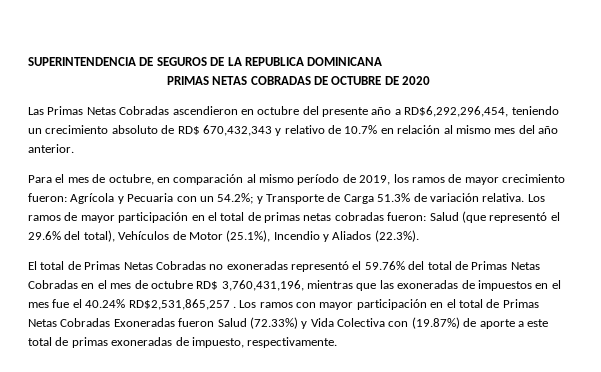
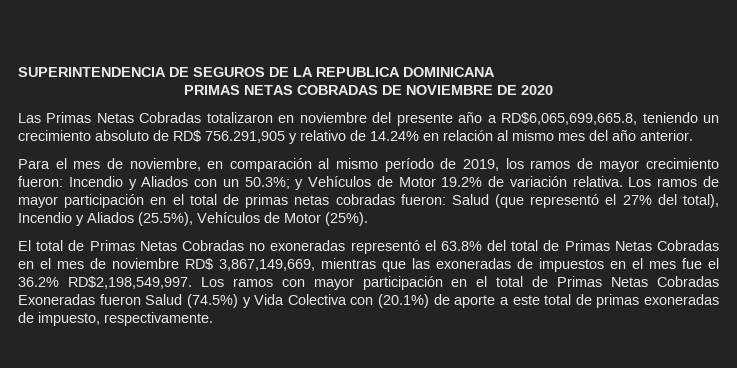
- PRIMAS NETAS COBRADAS DE OCTUBRE DE 2020
+ PRIMAS NETAS COBRADAS DE NOVIEMBRE DE 2020
- Las Primas Netas Cobradas ascendieron en octubre del presente año a RD$6,292,296,454, teniendo un crecimiento absoluto de RD$ 670,432,343 y relativo de 10.7% en relación al mismo mes del año anterior.
+ Las Primas Netas Cobradas totalizaron en noviembre del presente año a RD$6,065,699,665.8, teniendo un crecimiento absoluto de RD$ 756.291,905 y relativo de 14.24% en relación al mismo mes del año anterior.
- Para el mes de octubre, en comparación al mismo período de 2019, los ramos de mayor crecimiento fueron: Agrícola y Pecuaria con un 54.2%; y Transporte de Carga 51.3% de variación relativa.
+ Para el mes de noviembre, en comparación al mismo período de 2019, los ramos de mayor crecimiento fueron: Incendio y Aliados con un 50.3%; y Vehículos de Motor 19.2% de variación relativa.
- Los ramos de mayor participación en el total de primas netas cobradas fueron: Salud (que representó el 29.6% del total), Vehículos de Motor (25.1%), Incendio y Aliados (22.3%).
+ Los ramos de mayor participación en el total de primas netas cobradas fueron: Salud (que representó el 27% del total), Incendio y Aliados (25.5%), Vehículos de Motor (25%).
- El total de Primas Netas Cobradas no exoneradas representó el 59.76% del total de Primas Netas Cobradas en el mes de octubre RD$ 3,760,431,196, mientras que las exoneradas de impuestos en el mes fue el 40.24% RD$2,531,865,257 .
+ El total de Primas Netas Cobradas no exoneradas representó el 63.8% del total de Primas Netas Cobradas en el mes de noviembre RD$ 3,867,149,669, mientras que las exoneradas de impuestos en el mes fue el 36.2% RD$2,198,549,997.
- Los ramos con mayor participación en el total de Primas Netas Cobradas Exoneradas fueron Salud (72.33%) y Vida Colectiva con (19.87%) de aporte a este total de primas exoneradas de impuesto, respectivamente.
+ Los ramos con mayor participación en el total de Primas Netas Cobradas Exoneradas fueron Salud (74.5%) y Vida Colectiva con (20.1%) de aporte a este total de primas exoneradas de impuesto, respectivamente.

